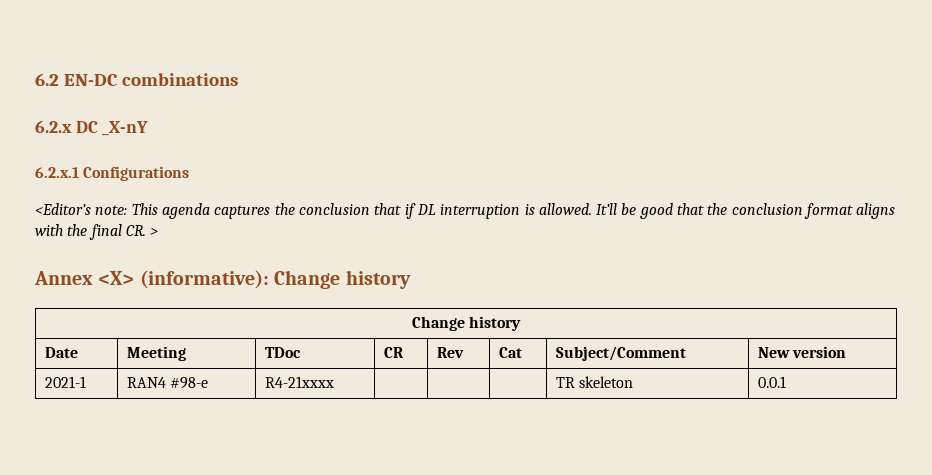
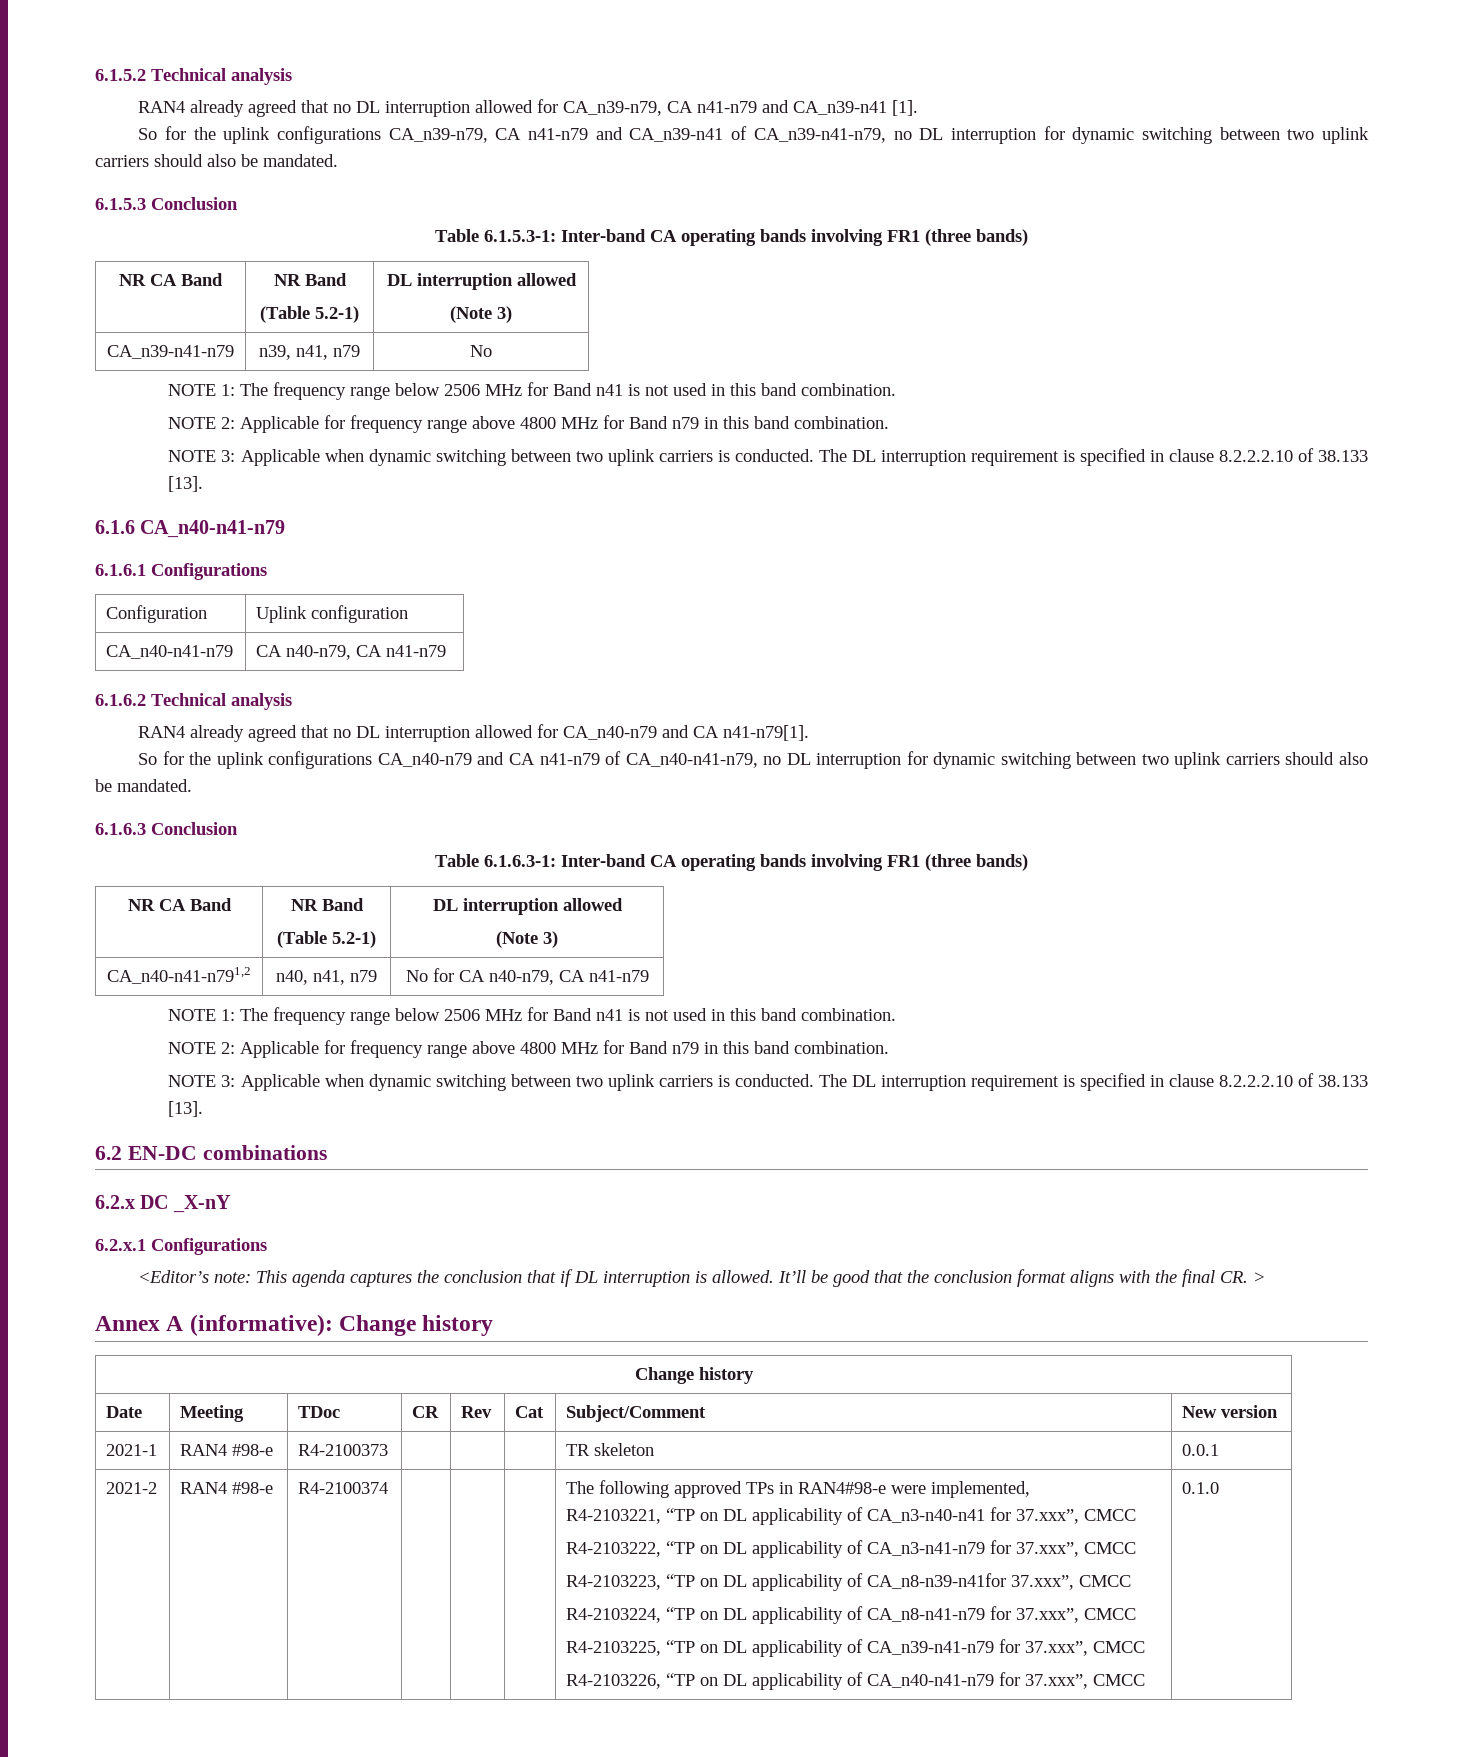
+ 6.1.5.2 Technical analysis
+ RAN4 already agreed that no DL interruption allowed for CA_n39-n79, CA n41-n79 and CA_n39-n41 [1].
+ So for the uplink configurations CA_n39-n79, CA n41-n79 and CA_n39-n41 of CA_n39-n41-n79, no DL interruption for dynamic switching between two uplink carriers should also be mandated.
+ 6.1.5.3 Conclusion
+ Table 6.1.5.3-1: Inter-band CA operating bands involving FR1 (three bands)
+ NR CA Band | NR Band
+ (Table 5.2-1) | DL interruption allowed
+ (Note 3)
+ CA_n39-n41-n79 | n39, n41, n79 | No
+ NOTE 1: The frequency range below 2506 MHz for Band n41 is not used in this band combination.
+ NOTE 2: Applicable for frequency range above 4800 MHz for Band n79 in this band combination.
+ NOTE 3: Applicable when dynamic switching between two uplink carriers is conducted. The DL interruption requirement is specified in clause 8.2.2.2.10 of 38.133 [13].
+ 6.1.6 CA_n40-n41-n79
+ 6.1.6.1 Configurations
+ Configuration | Uplink configuration
+ CA_n40-n41-n79 | CA n40-n79, CA n41-n79
+ 6.1.6.2 Technical analysis
+ RAN4 already agreed that no DL interruption allowed for CA_n40-n79 and CA n41-n79[1].
+ So for the uplink configurations CA_n40-n79 and CA n41-n79 of CA_n40-n41-n79, no DL interruption for dynamic switching between two uplink carriers should also be mandated.
+ 6.1.6.3 Conclusion
+ Table 6.1.6.3-1: Inter-band CA operating bands involving FR1 (three bands)
+ NR CA Band | NR Band
+ (Table 5.2-1) | DL interruption allowed
+ (Note 3)
+ CA_n40-n41-n791,2 | n40, n41, n79 | No for CA n40-n79, CA n41-n79
+ NOTE 1: The frequency range below 2506 MHz for Band n41 is not used in this band combination.
+ NOTE 2: Applicable for frequency range above 4800 MHz for Band n79 in this band combination.
+ NOTE 3: Applicable when dynamic switching between two uplink carriers is conducted. The DL interruption requirement is specified in clause 8.2.2.2.10 of 38.133 [13].
- Annex <X> (informative): Change history
+ Annex A (informative): Change history
- 2021-1 | RAN4 #98-e | R4-21xxxx | | | | TR skeleton | 0.0.1
+ 2021-1 | RAN4 #98-e | R4-2100373 | | | | TR skeleton | 0.0.1
+ 2021-2 | RAN4 #98-e | R4-2100374 | | | | The following approved TPs in RAN4#98-e were implemented,
+ R4-2103221, “TP on DL applicability of CA_n3-n40-n41 for 37.xxx”, CMCC
+ R4-2103222, “TP on DL applicability of CA_n3-n41-n79 for 37.xxx”, CMCC
+ R4-2103223, “TP on DL applicability of CA_n8-n39-n41for 37.xxx”, CMCC
+ R4-2103224, “TP on DL applicability of CA_n8-n41-n79 for 37.xxx”, CMCC
+ R4-2103225, “TP on DL applicability of CA_n39-n41-n79 for 37.xxx”, CMCC
+ R4-2103226, “TP on DL applicability of CA_n40-n41-n79 for 37.xxx”, CMCC | 0.1.0

